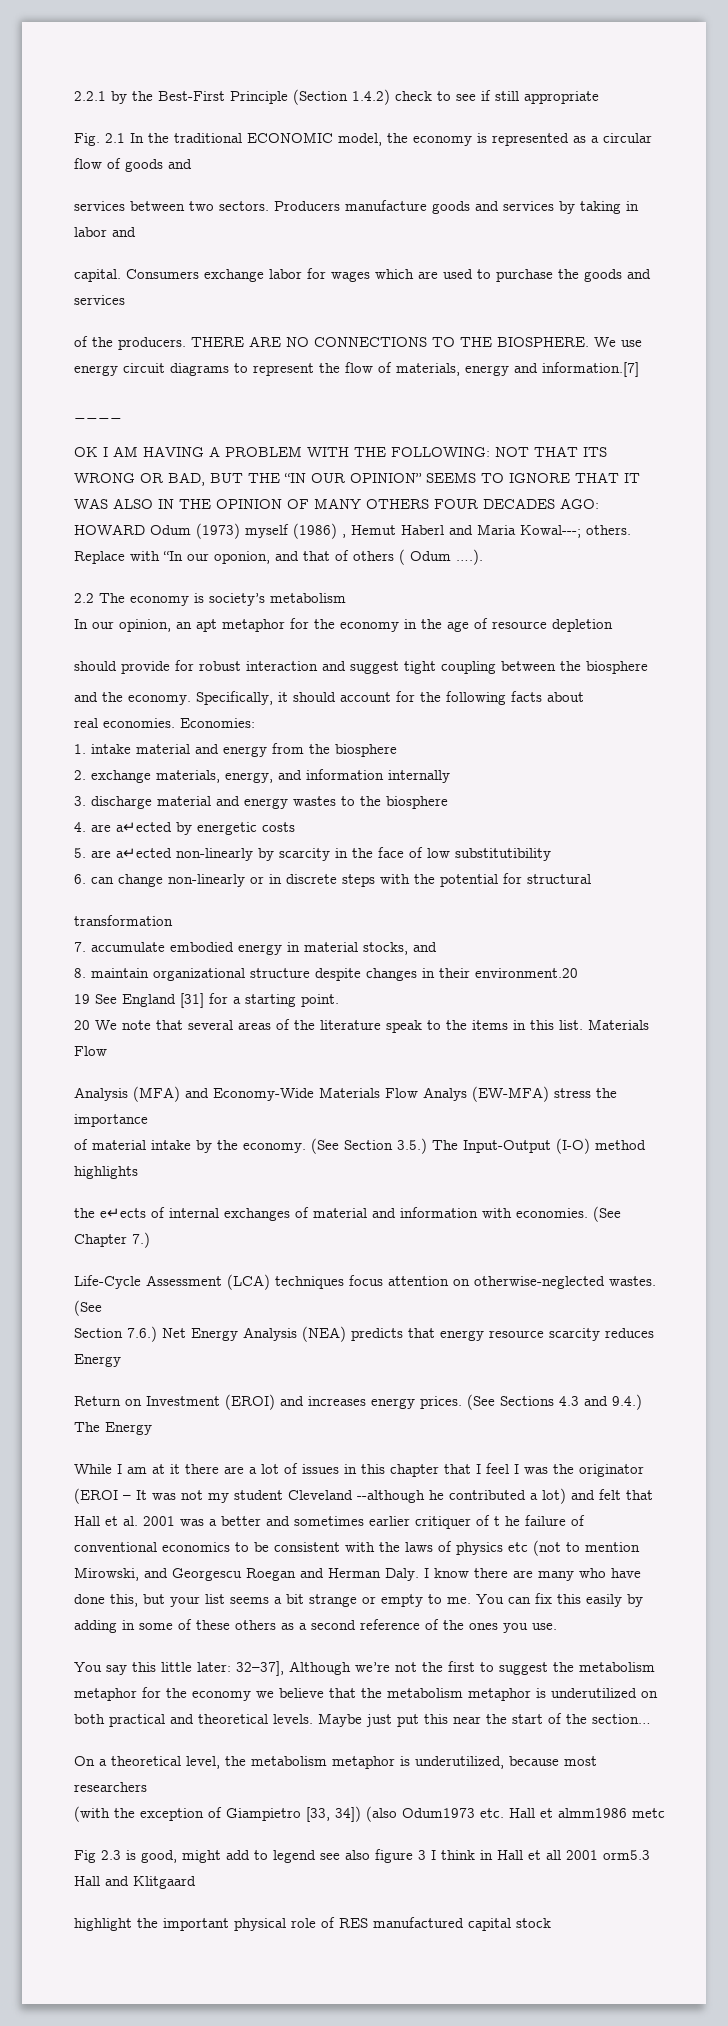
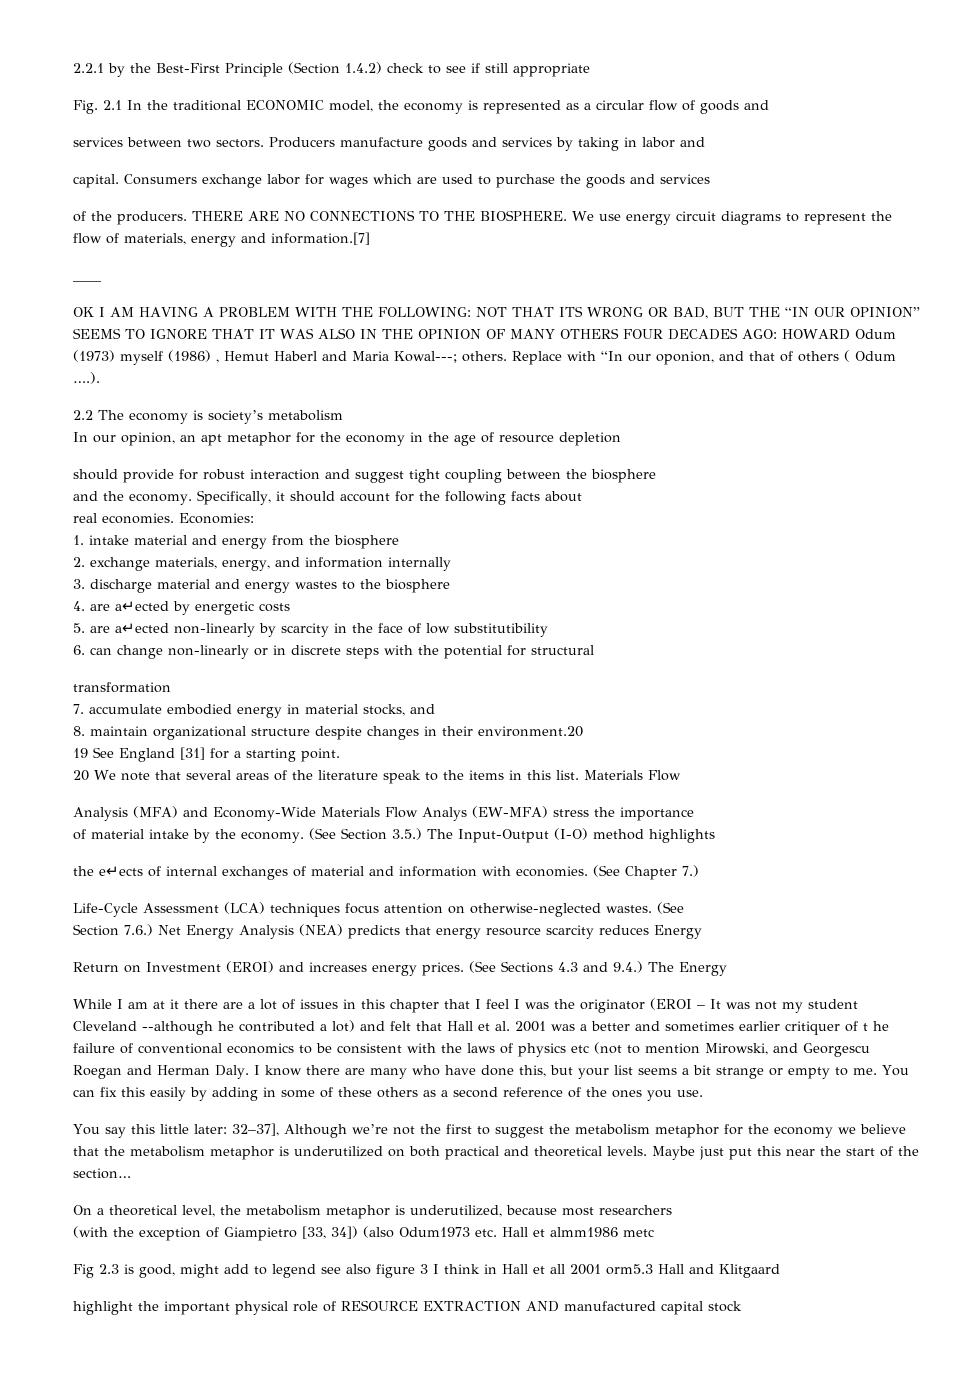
- highlight the important physical role of RES manufactured capital stock
+ highlight the important physical role of RESOURCE EXTRACTION AND manufactured capital stock

